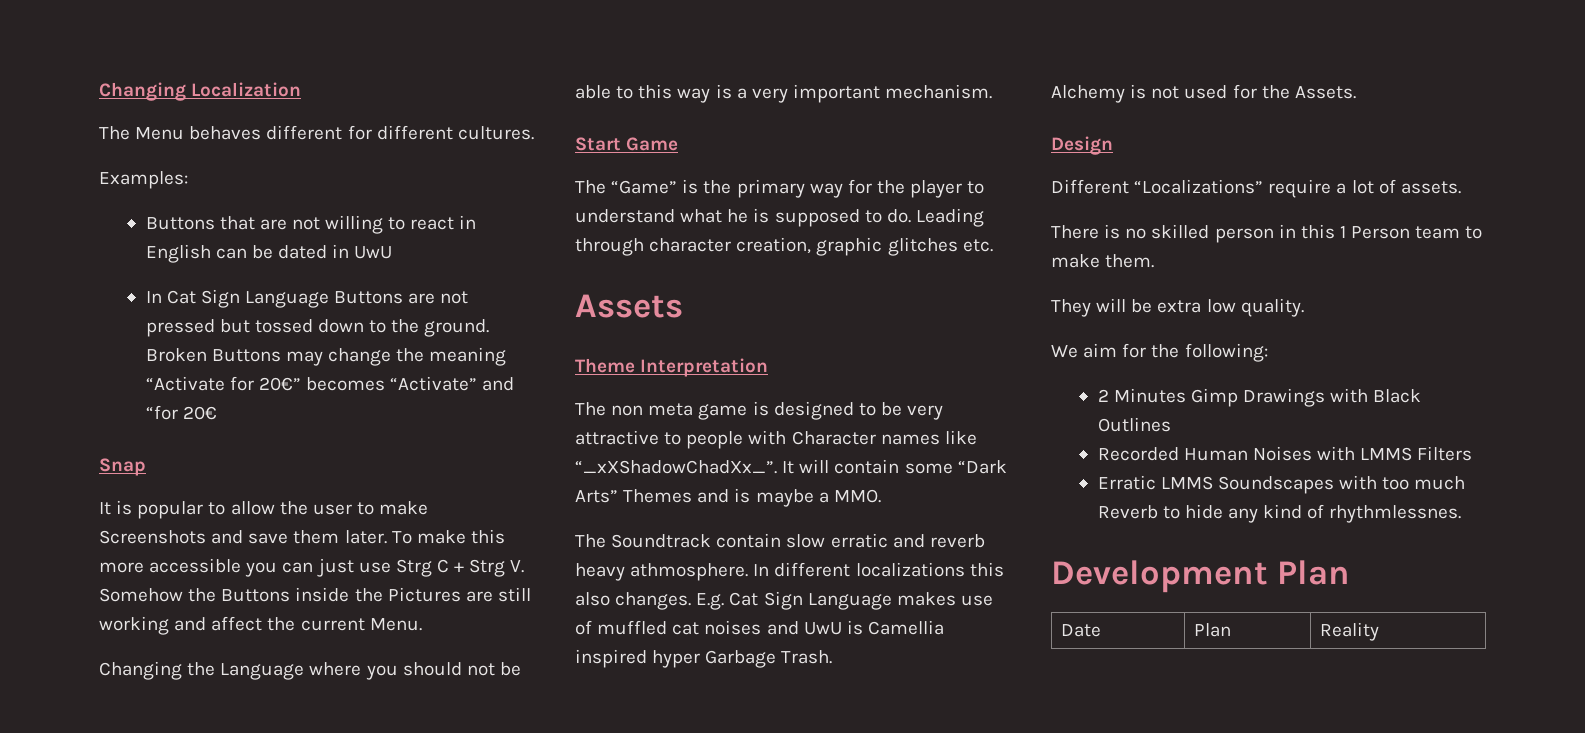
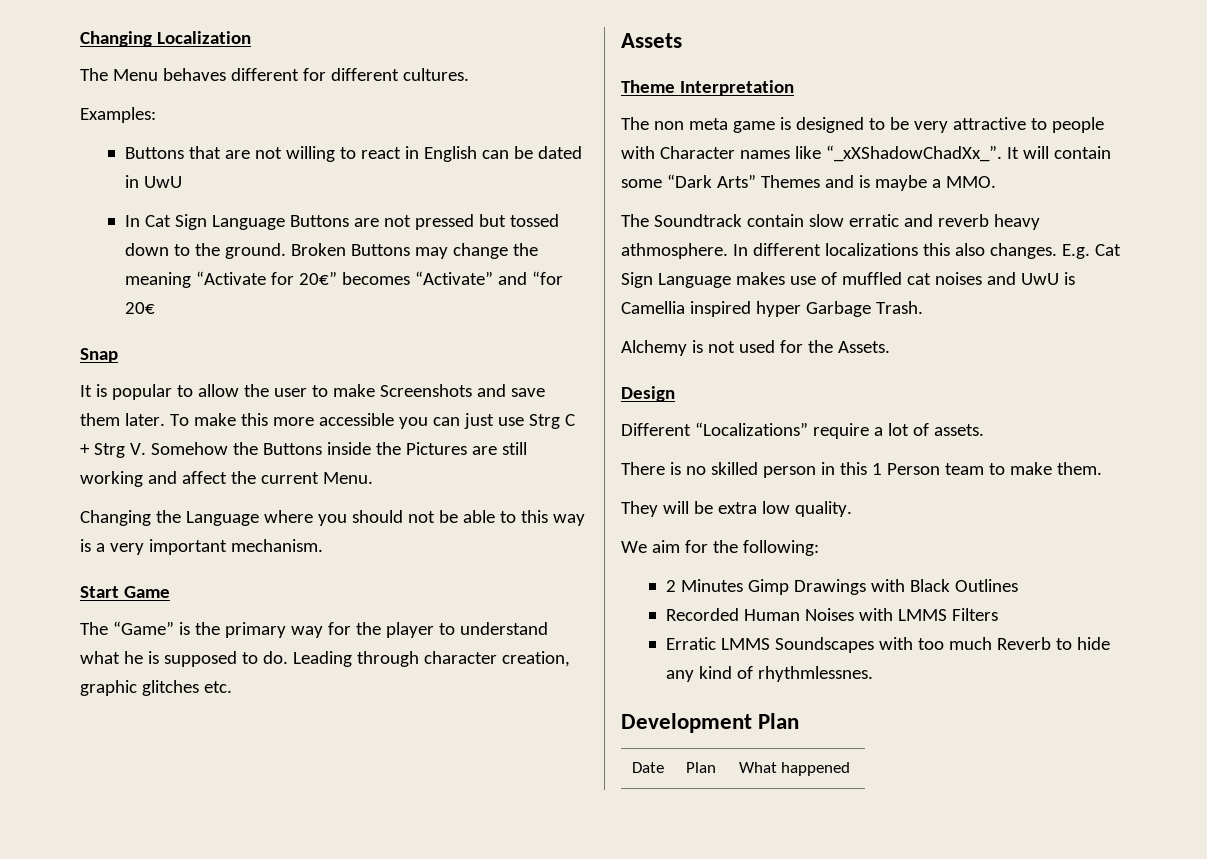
- Date | Plan | Reality
+ Date | Plan | What happened

